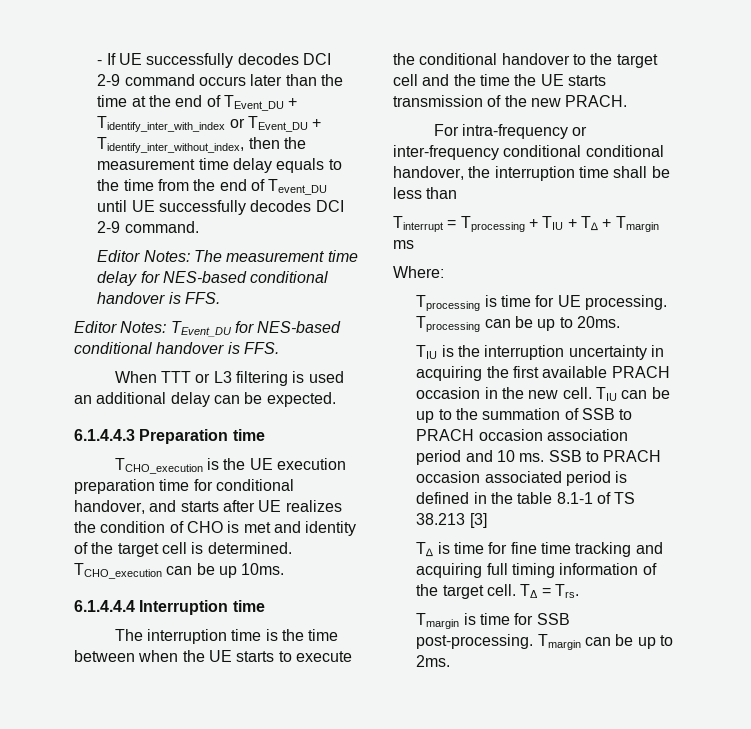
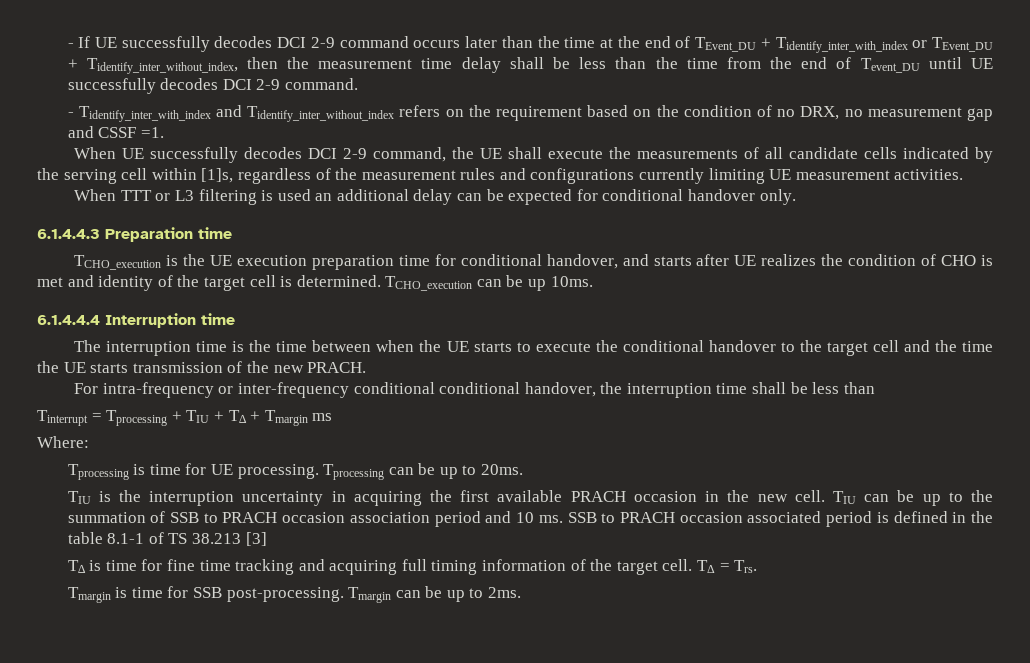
- - If UE successfully decodes DCI 2-9 command occurs later than the time at the end of TEvent_DU + Tidentify_inter_with_index or TEvent_DU + Tidentify_inter_without_index, then the measurement time delay equals to the time from the end of Tevent_DU until UE successfully decodes DCI 2-9 command.
+ - If UE successfully decodes DCI 2-9 command occurs later than the time at the end of TEvent_DU + Tidentify_inter_with_index or TEvent_DU + Tidentify_inter_without_index, then the measurement time delay shall be less than the time from the end of Tevent_DU until UE successfully decodes DCI 2-9 command.
- Editor Notes: The measurement time delay for NES-based conditional handover is FFS.
- Editor Notes: TEvent_DU for NES-based conditional handover is FFS.
+ - Tidentify_inter_with_index and Tidentify_inter_without_index refers on the requirement based on the condition of no DRX, no measurement gap and CSSF =1.
+ When UE successfully decodes DCI 2-9 command, the UE shall execute the measurements of all candidate cells indicated by the serving cell within [1]s, regardless of the measurement rules and configurations currently limiting UE measurement activities.
- When TTT or L3 filtering is used an additional delay can be expected.
+ When TTT or L3 filtering is used an additional delay can be expected for conditional handover only.

